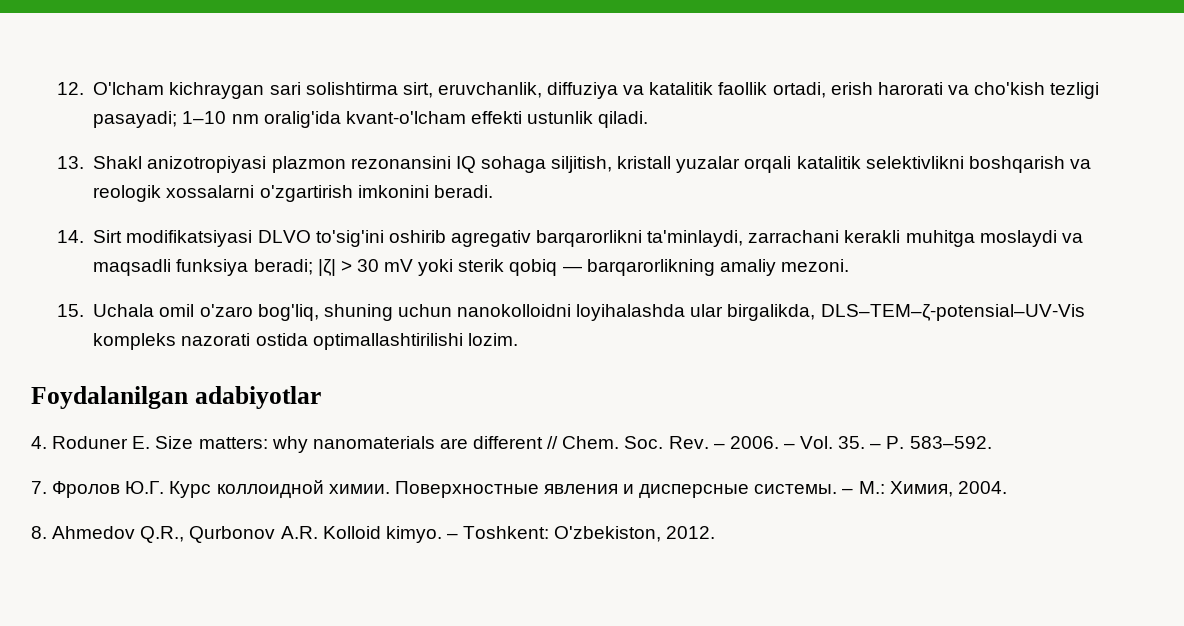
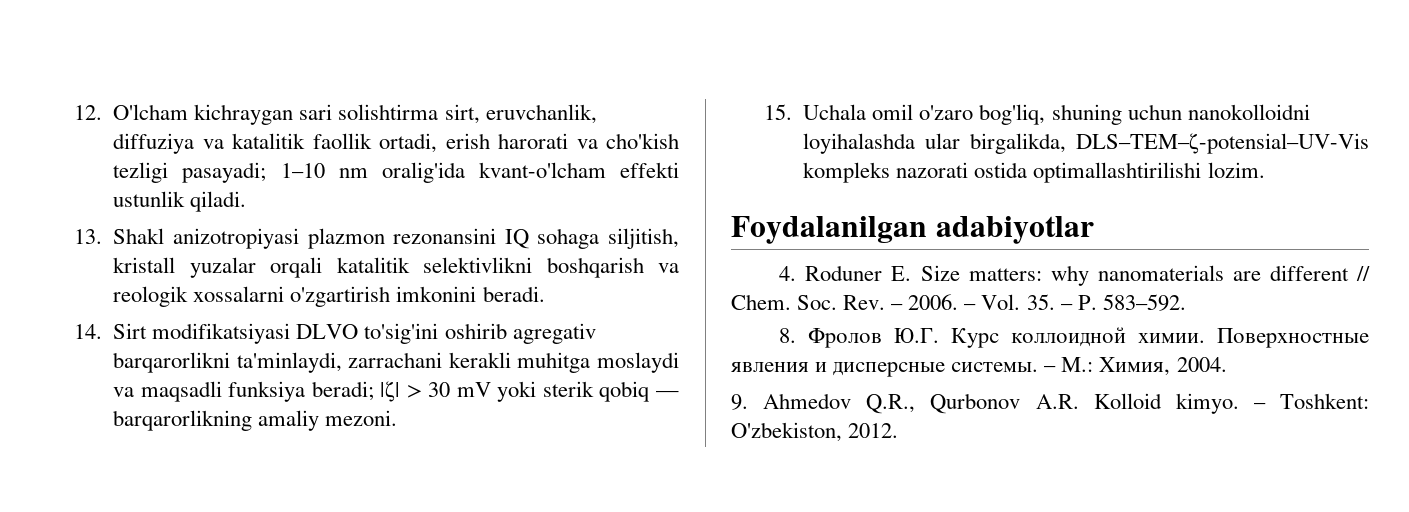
- 7. Фролов Ю.Г. Курс коллоидной химии.
+ 8. Фролов Ю.Г. Курс коллоидной химии.
- 8. Ahmedov Q.R., Qurbonov A.R. Kolloid kimyo.
+ 9. Ahmedov Q.R., Qurbonov A.R. Kolloid kimyo.

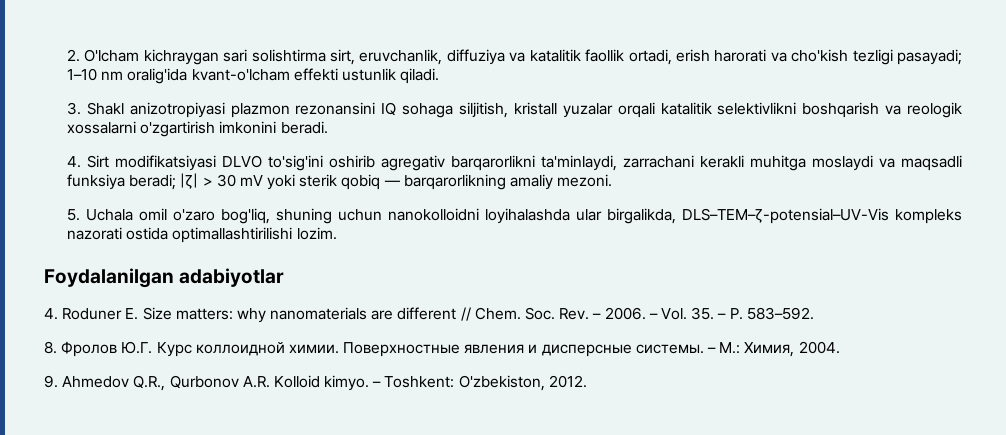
- 12. O'lcham kichraygan sari solishtirma sirt, eruvchanlik, diffuziya va katalitik faollik ortadi, erish harorati va cho'kish tezligi pasayadi; 1–10 nm oralig'ida kvant-o'lcham effekti ustunlik qiladi.
+ 2. O'lcham kichraygan sari solishtirma sirt, eruvchanlik, diffuziya va katalitik faollik ortadi, erish harorati va cho'kish tezligi pasayadi; 1–10 nm oralig'ida kvant-o'lcham effekti ustunlik qiladi.
- 13. Shakl anizotropiyasi plazmon rezonansini IQ sohaga siljitish, kristall yuzalar orqali katalitik selektivlikni boshqarish va reologik xossalarni o'zgartirish imkonini beradi.
+ 3. Shakl anizotropiyasi plazmon rezonansini IQ sohaga siljitish, kristall yuzalar orqali katalitik selektivlikni boshqarish va reologik xossalarni o'zgartirish imkonini beradi.
- 14. Sirt modifikatsiyasi DLVO to'sig'ini oshirib agregativ barqarorlikni ta'minlaydi, zarrachani kerakli muhitga moslaydi va maqsadli funksiya beradi; |ζ| > 30 mV yoki sterik qobiq — barqarorlikning amaliy mezoni.
+ 4. Sirt modifikatsiyasi DLVO to'sig'ini oshirib agregativ barqarorlikni ta'minlaydi, zarrachani kerakli muhitga moslaydi va maqsadli funksiya beradi; |ζ| > 30 mV yoki sterik qobiq — barqarorlikning amaliy mezoni.
- 15. Uchala omil o'zaro bog'liq, shuning uchun nanokolloidni loyihalashda ular birgalikda, DLS–TEM–ζ-potensial–UV-Vis kompleks nazorati ostida optimallashtirilishi lozim.
+ 5. Uchala omil o'zaro bog'liq, shuning uchun nanokolloidni loyihalashda ular birgalikda, DLS–TEM–ζ-potensial–UV-Vis kompleks nazorati ostida optimallashtirilishi lozim.

